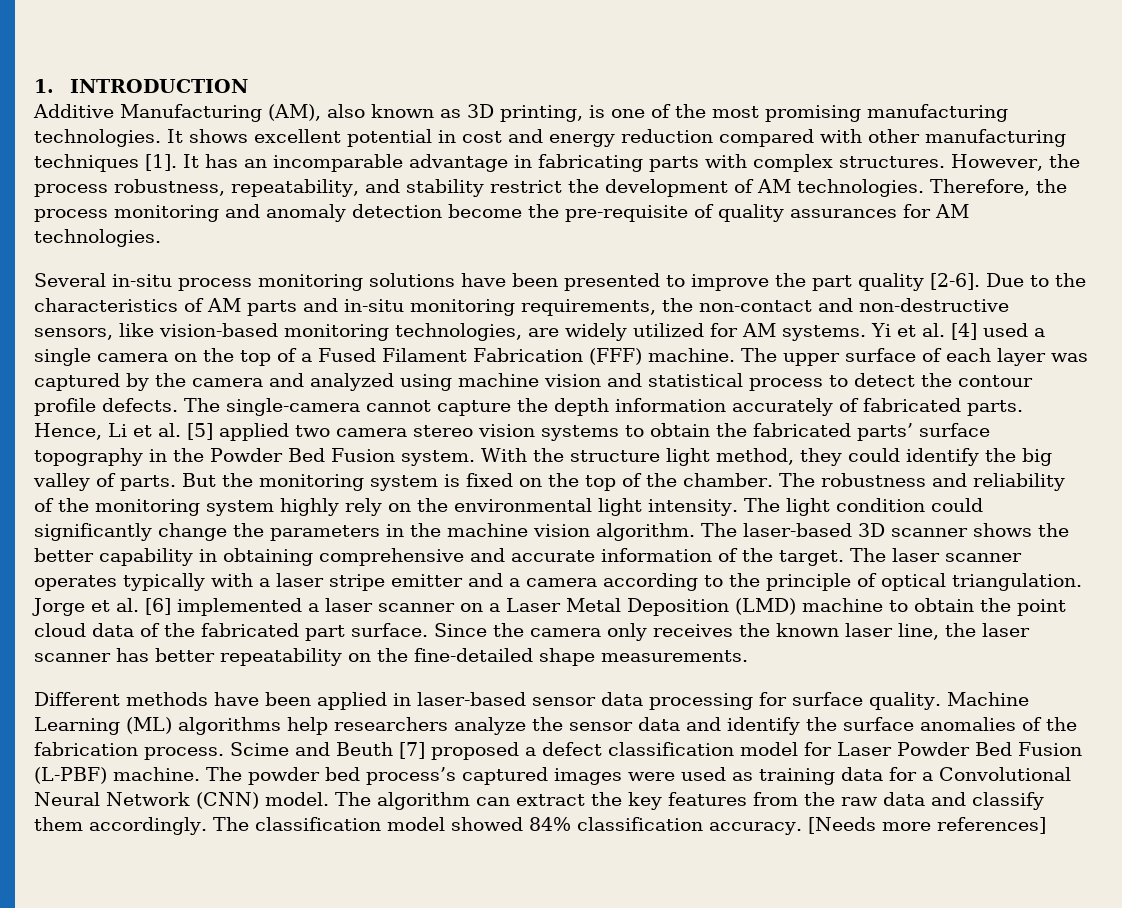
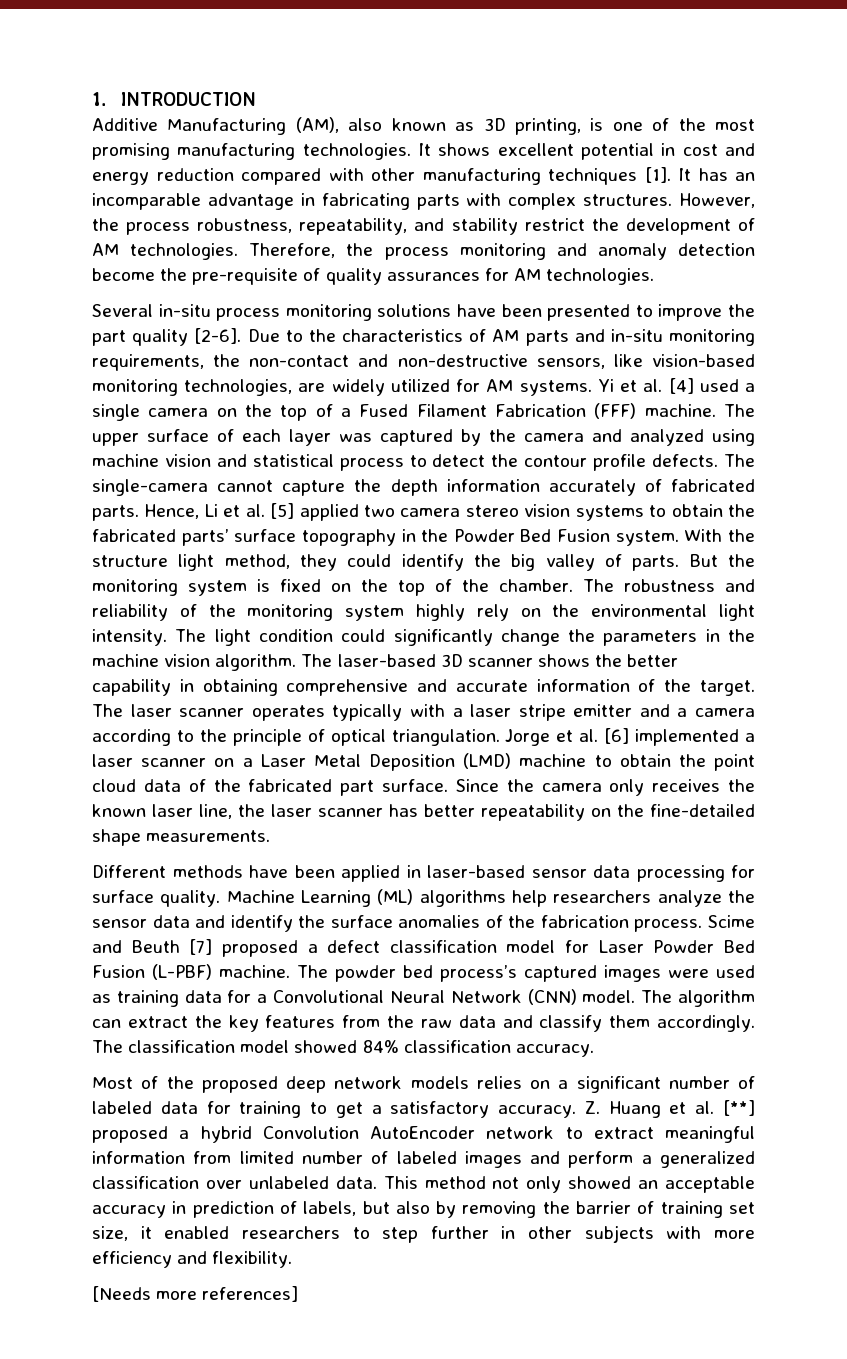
- The classification model showed 84% classification accuracy. [Needs more references]
+ The classification model showed 84% classification accuracy.
+ Most of the proposed deep network models relies on a significant number of labeled data for training to get a satisfactory accuracy. Z. Huang et al. [**] proposed a hybrid Convolution AutoEncoder network to extract meaningful information from limited number of labeled images and perform a generalized classification over unlabeled data. This method not only showed an acceptable accuracy in prediction of labels, but also by removing the barrier of training set size, it enabled researchers to step further in other subjects with more efficiency and flexibility.
+ [Needs more references]

